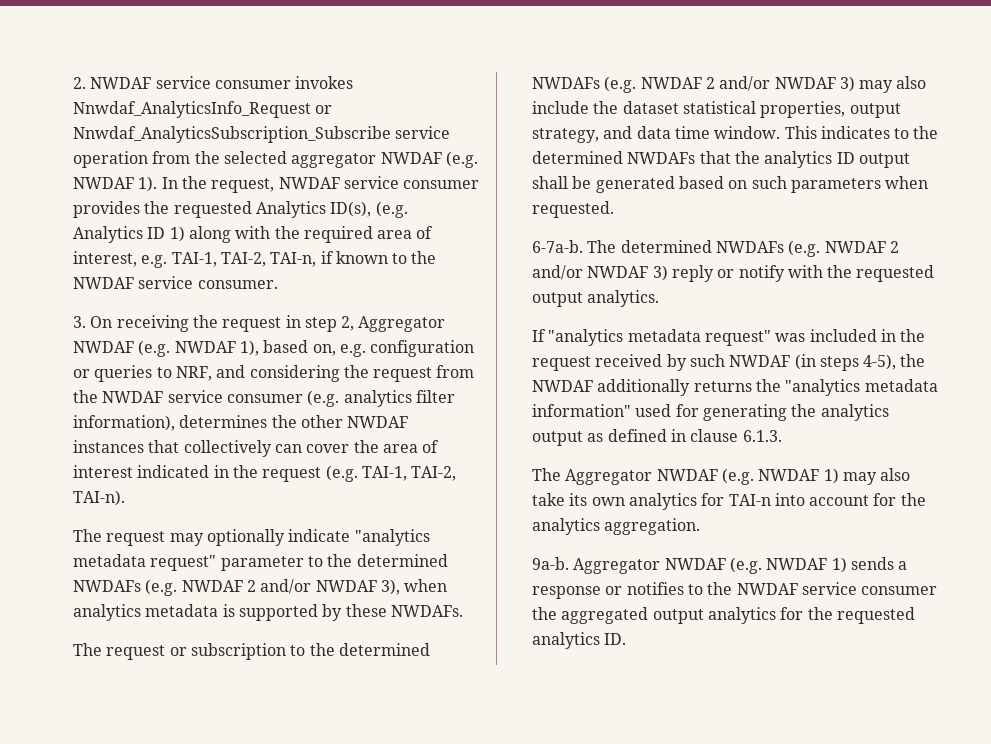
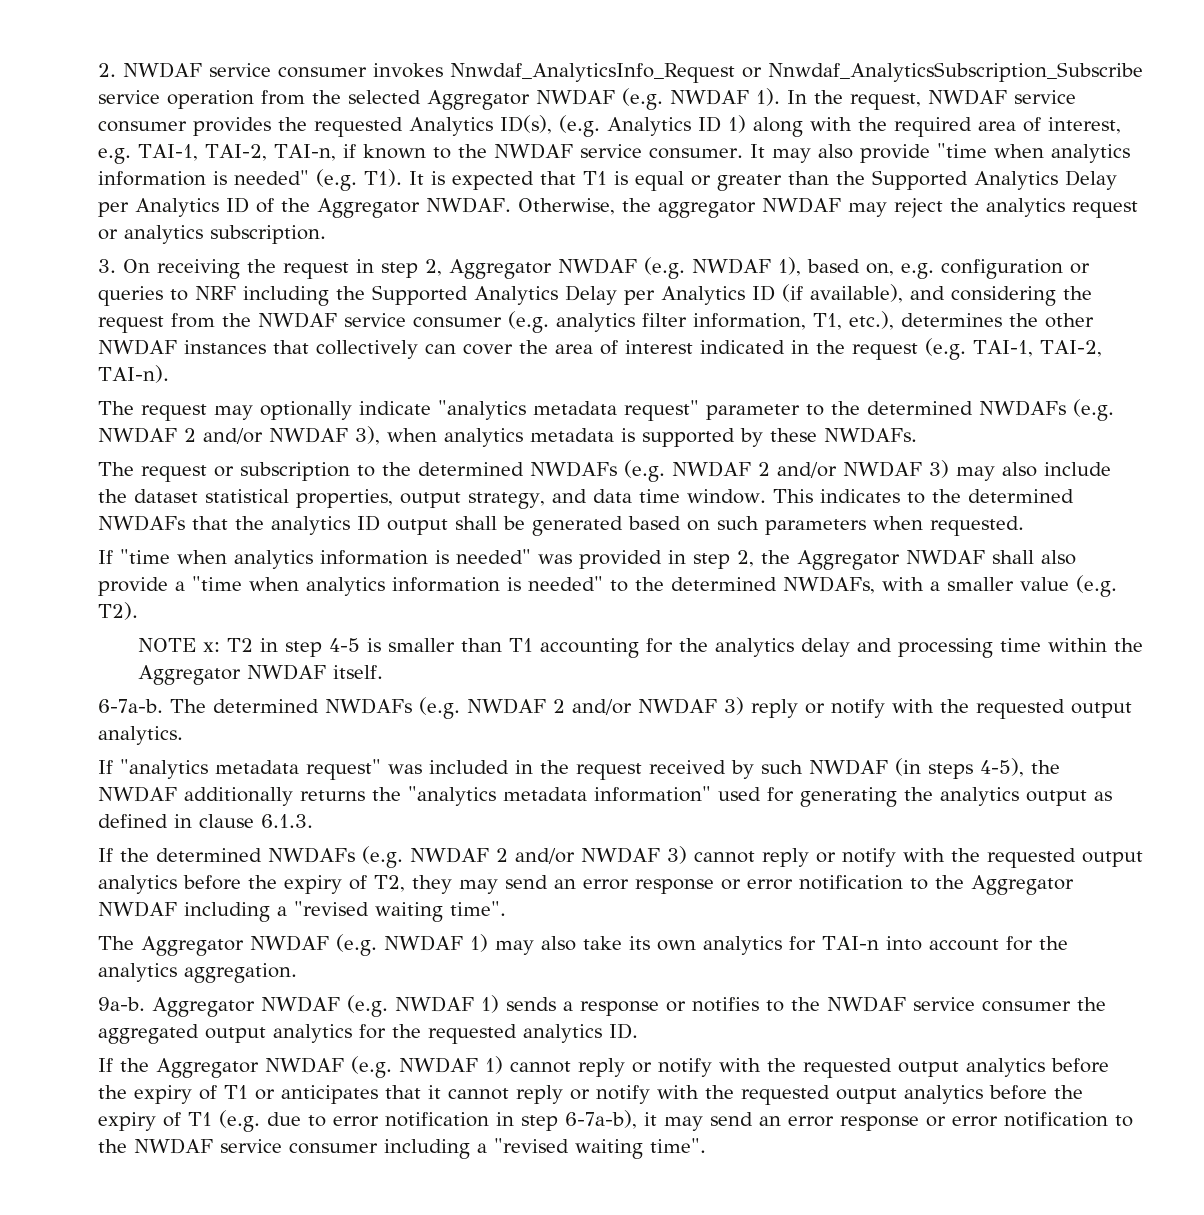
- 2. NWDAF service consumer invokes Nnwdaf_AnalyticsInfo_Request or Nnwdaf_AnalyticsSubscription_Subscribe service operation from the selected aggregator NWDAF (e.g. NWDAF 1).
+ 2. NWDAF service consumer invokes Nnwdaf_AnalyticsInfo_Request or Nnwdaf_AnalyticsSubscription_Subscribe service operation from the selected Aggregator NWDAF (e.g. NWDAF 1).
+ It may also provide "time when analytics information is needed" (e.g. T1). It is expected that T1 is equal or greater than the Supported Analytics Delay per Analytics ID of the Aggregator NWDAF. Otherwise, the aggregator NWDAF may reject the analytics request or analytics subscription.
- 3. On receiving the request in step 2, Aggregator NWDAF (e.g. NWDAF 1), based on, e.g. configuration or queries to NRF, and considering the request from the NWDAF service consumer (e.g. analytics filter information), determines the other NWDAF instances that collectively can cover the area of interest indicated in the request (e.g. TAI-1, TAI-2, TAI-n).
+ 3. On receiving the request in step 2, Aggregator NWDAF (e.g. NWDAF 1), based on, e.g. configuration or queries to NRF including the Supported Analytics Delay per Analytics ID (if available), and considering the request from the NWDAF service consumer (e.g. analytics filter information, T1, etc.), determines the other NWDAF instances that collectively can cover the area of interest indicated in the request (e.g. TAI-1, TAI-2, TAI-n).
+ If "time when analytics information is needed" was provided in step 2, the Aggregator NWDAF shall also provide a "time when analytics information is needed" to the determined NWDAFs, with a smaller value (e.g. T2).
+ NOTE x: T2 in step 4-5 is smaller than T1 accounting for the analytics delay and processing time within the Aggregator NWDAF itself.
+ If the determined NWDAFs (e.g. NWDAF 2 and/or NWDAF 3) cannot reply or notify with the requested output analytics before the expiry of T2, they may send an error response or error notification to the Aggregator NWDAF including a "revised waiting time".
+ If the Aggregator NWDAF (e.g. NWDAF 1) cannot reply or notify with the requested output analytics before the expiry of T1 or anticipates that it cannot reply or notify with the requested output analytics before the expiry of T1 (e.g. due to error notification in step 6-7a-b), it may send an error response or error notification to the NWDAF service consumer including a "revised waiting time".

